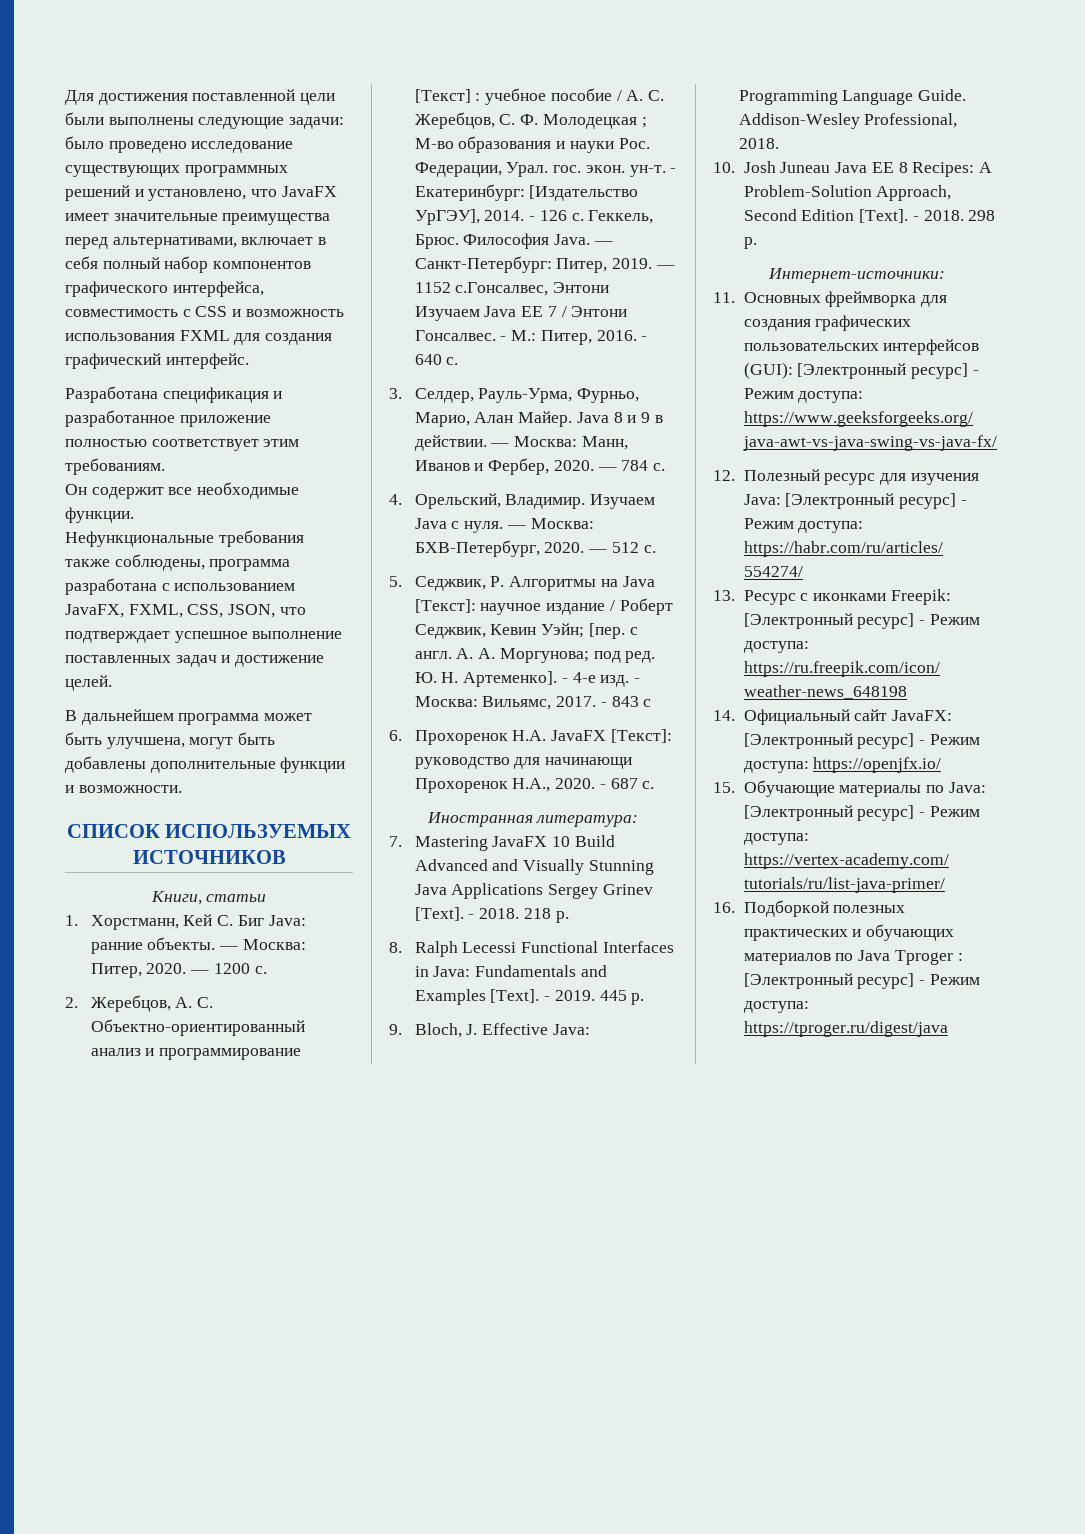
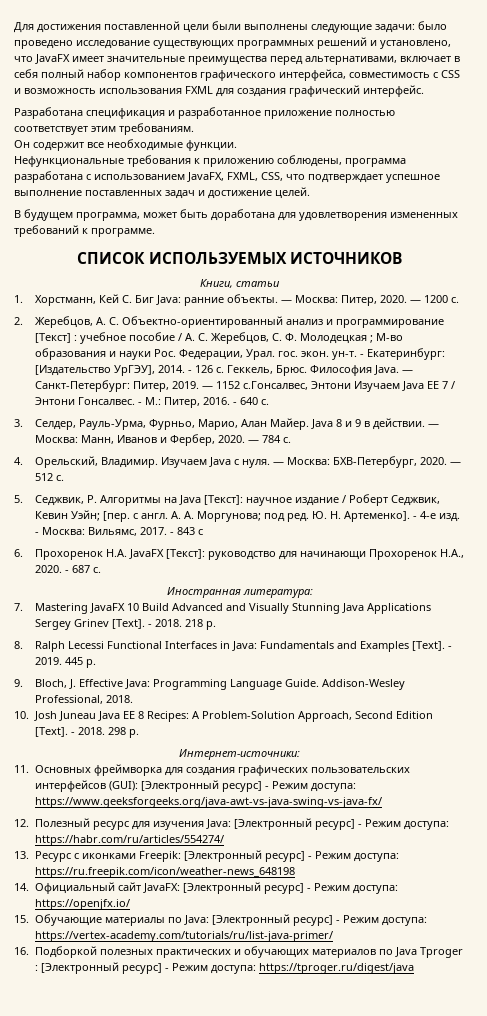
- Нефункциональные требования также соблюдены, программа разработана с использованием JavaFX, FXML, CSS, JSON, что подтверждает успешное выполнение поставленных задач и достижение целей.
+ Нефункциональные требования к приложению соблюдены, программа разработана с использованием JavaFX, FXML, CSS, что подтверждает успешное выполнение поставленных задач и достижение целей.
- В дальнейшем программа может быть улучшена, могут быть добавлены дополнительные функции и возможности.
+ В будущем программа, может быть доработана для удовлетворения измененных требований к программе.

